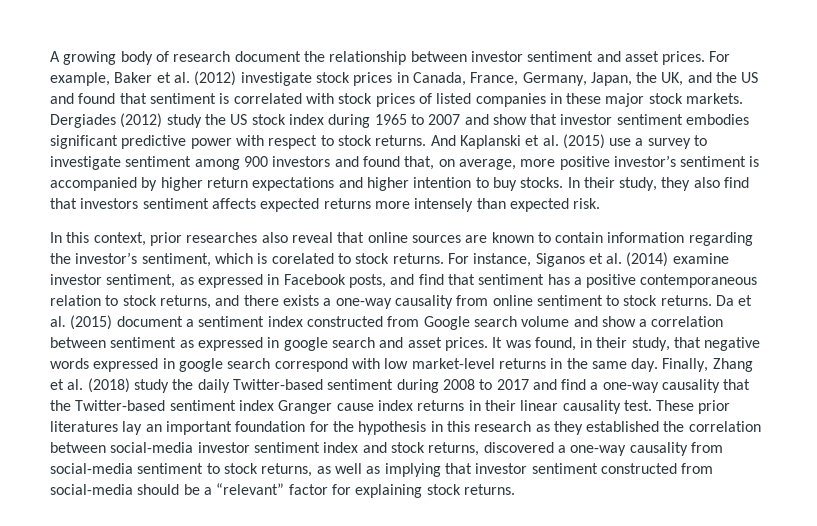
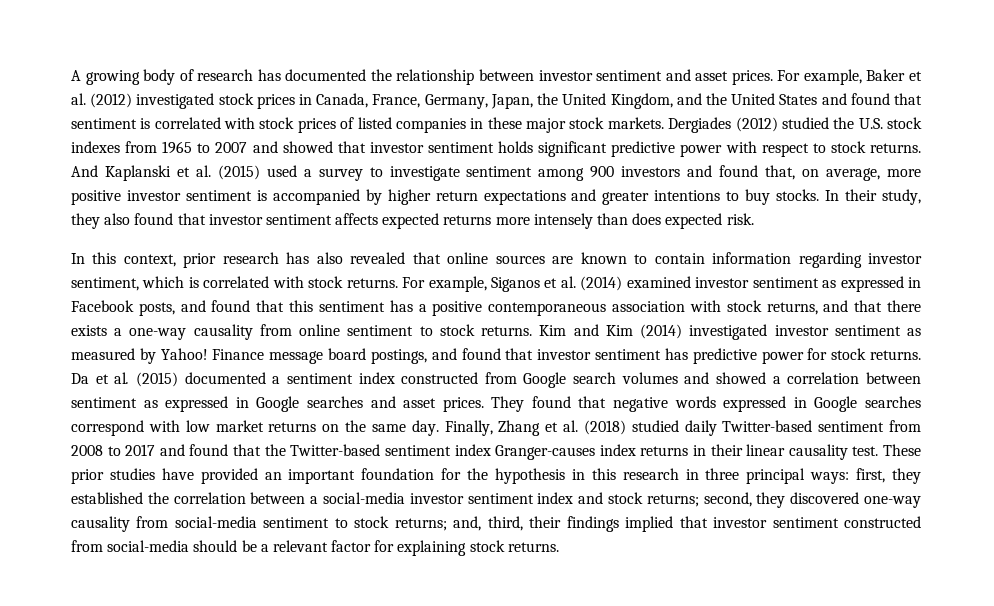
- A growing body of research document the relationship between investor sentiment and asset prices.
+ A growing body of research has documented the relationship between investor sentiment and asset prices.
- For example, Baker et al. (2012) investigate stock prices in Canada, France, Germany, Japan, the UK, and the US and found that sentiment is correlated with stock prices of listed companies in these major stock markets.
+ For example, Baker et al. (2012) investigated stock prices in Canada, France, Germany, Japan, the United Kingdom, and the United States and found that sentiment is correlated with stock prices of listed companies in these major stock markets.
- Dergiades (2012) study the US stock index during 1965 to 2007 and show that investor sentiment embodies significant predictive power with respect to stock returns.
+ Dergiades (2012) studied the U.S. stock indexes from 1965 to 2007 and showed that investor sentiment holds significant predictive power with respect to stock returns.
- And Kaplanski et al. (2015) use a survey to investigate sentiment among 900 investors and found that, on average, more positive investor’s sentiment is accompanied by higher return expectations and higher intention to buy stocks.
+ And Kaplanski et al. (2015) used a survey to investigate sentiment among 900 investors and found that, on average, more positive investor sentiment is accompanied by higher return expectations and greater intentions to buy stocks.
- In their study, they also find that investors sentiment affects expected returns more intensely than expected risk.
+ In their study, they also found that investor sentiment affects expected returns more intensely than does expected risk.
- In this context, prior researches also reveal that online sources are known to contain information regarding the investor’s sentiment, which is corelated to stock returns.
+ In this context, prior research has also revealed that online sources are known to contain information regarding investor sentiment, which is correlated with stock returns.
- For instance, Siganos et al. (2014) examine investor sentiment, as expressed in Facebook posts, and find that sentiment has a positive contemporaneous relation to stock returns, and there exists a one-way causality from online sentiment to stock returns.
+ For example, Siganos et al. (2014) examined investor sentiment as expressed in Facebook posts, and found that this sentiment has a positive contemporaneous association with stock returns, and that there exists a one-way causality from online sentiment to stock returns.
+ Kim and Kim (2014) investigated investor sentiment as measured by Yahoo! Finance message board postings, and found that investor sentiment has predictive power for stock returns.
- Da et al. (2015) document a sentiment index constructed from Google search volume and show a correlation between sentiment as expressed in google search and asset prices. It was found, in their study, that negative words expressed in google search correspond with low market-level returns in the same day.
+ Da et al. (2015) documented a sentiment index constructed from Google search volumes and showed a correlation between sentiment as expressed in Google searches and asset prices. They found that negative words expressed in Google searches correspond with low market returns on the same day.
- Finally, Zhang et al. (2018) study the daily Twitter-based sentiment during 2008 to 2017 and find a one-way causality that the Twitter-based sentiment index Granger cause index returns in their linear causality test.
+ Finally, Zhang et al. (2018) studied daily Twitter-based sentiment from 2008 to 2017 and found that the Twitter-based sentiment index Granger-causes index returns in their linear causality test.
- These prior literatures lay an important foundation for the hypothesis in this research as they established the correlation between social-media investor sentiment index and stock returns, discovered a one-way causality from social-media sentiment to stock returns, as well as implying that investor sentiment constructed from social-media should be a “relevant” factor for explaining stock returns.
+ These prior studies have provided an important foundation for the hypothesis in this research in three principal ways: first, they established the correlation between a social-media investor sentiment index and stock returns; second, they discovered one-way causality from social-media sentiment to stock returns; and, third, their findings implied that investor sentiment constructed from social-media should be a relevant factor for explaining stock returns.

